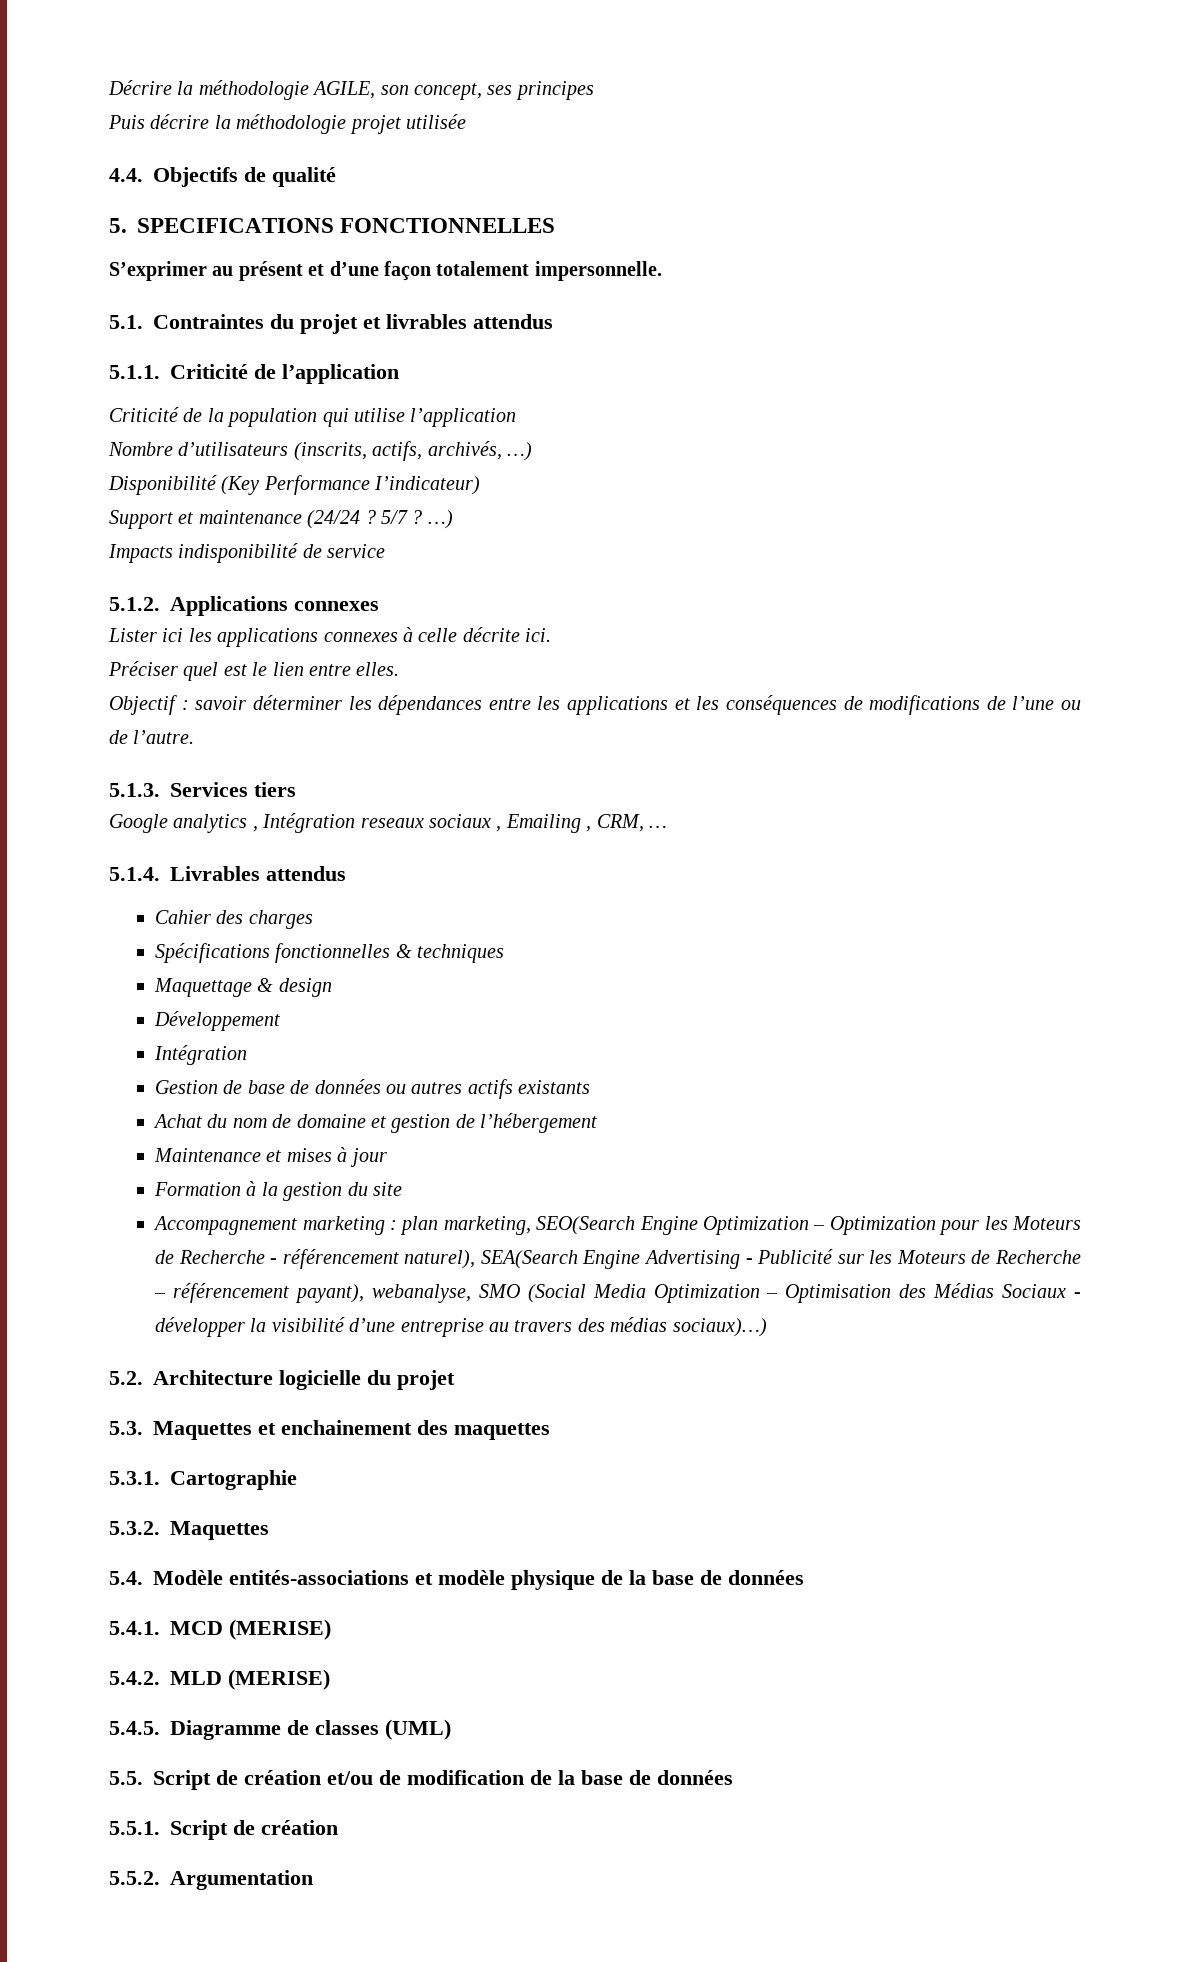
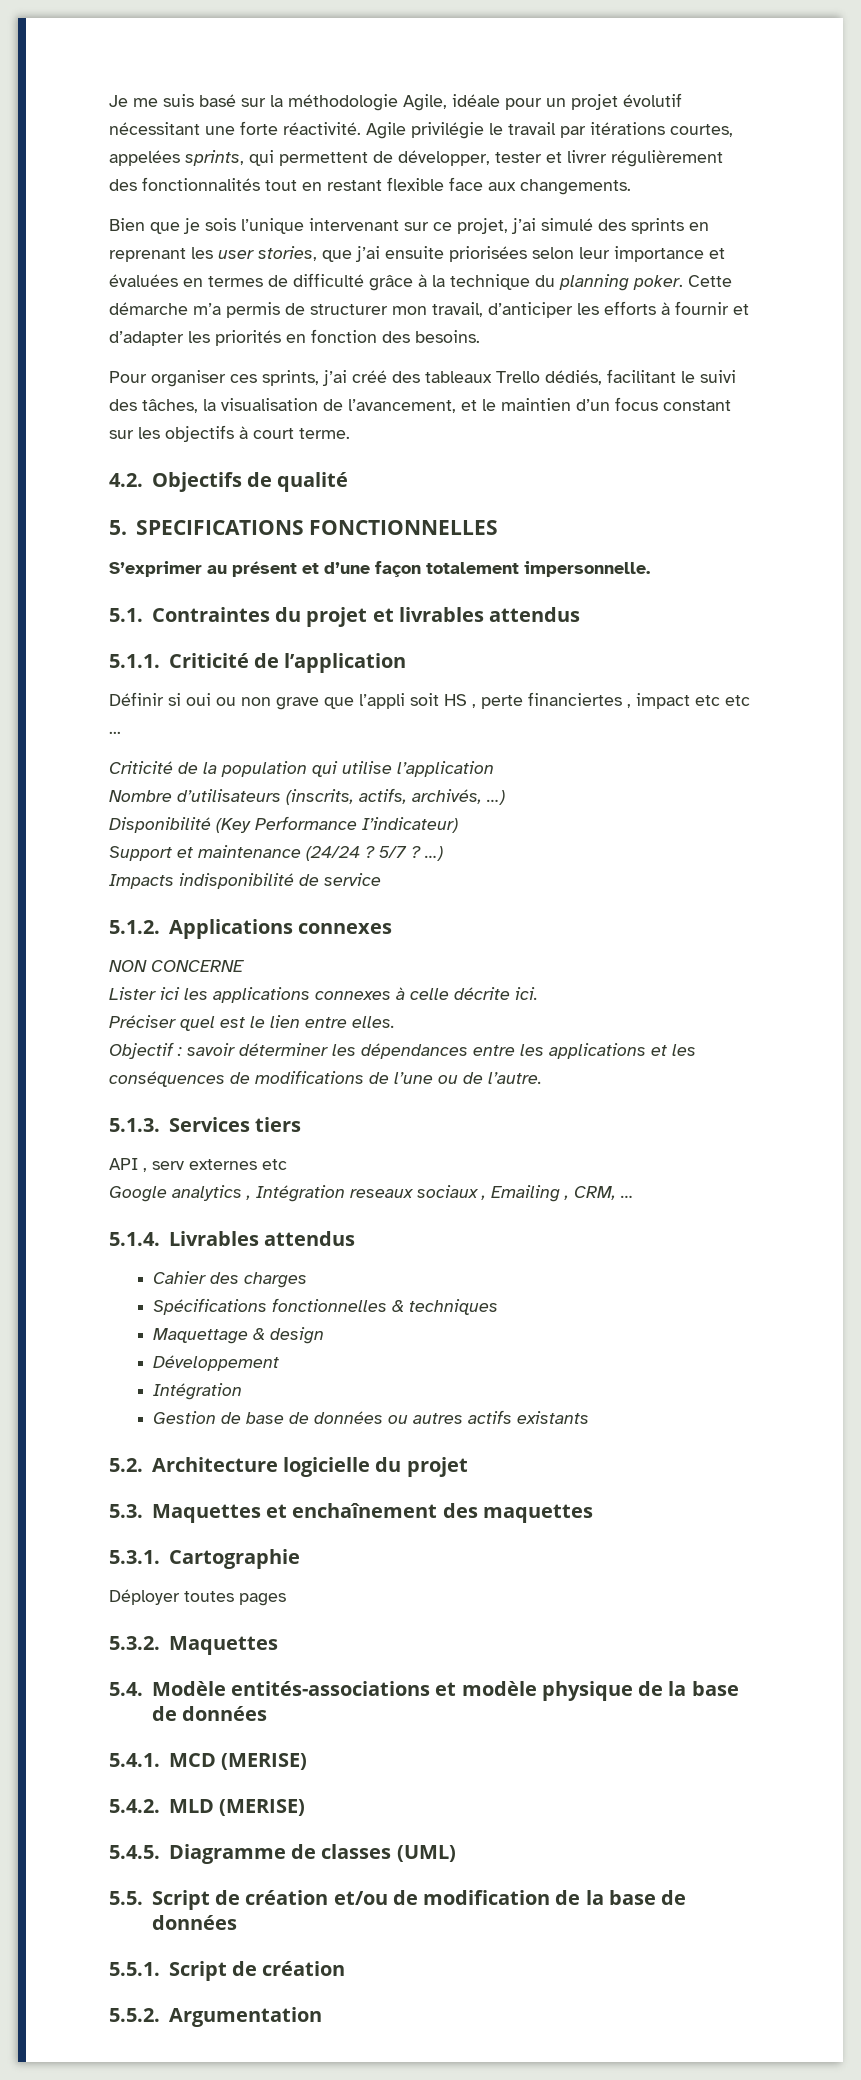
- Décrire la méthodologie AGILE, son concept, ses principes
- Puis décrire la méthodologie projet utilisée
- 4.4. Objectifs de qualité
+ Je me suis basé sur la méthodologie Agile, idéale pour un projet évolutif nécessitant une forte réactivité. Agile privilégie le travail par itérations courtes, appelées sprints, qui permettent de développer, tester et livrer régulièrement des fonctionnalités tout en restant flexible face aux changements.
+ Bien que je sois l’unique intervenant sur ce projet, j’ai simulé des sprints en reprenant les user stories, que j’ai ensuite priorisées selon leur importance et évaluées en termes de difficulté grâce à la technique du planning poker. Cette démarche m’a permis de structurer mon travail, d’anticiper les efforts à fournir et d’adapter les priorités en fonction des besoins.
+ Pour organiser ces sprints, j’ai créé des tableaux Trello dédiés, facilitant le suivi des tâches, la visualisation de l’avancement, et le maintien d’un focus constant sur les objectifs à court terme.
+ 4.2. Objectifs de qualité
+ Définir si oui ou non grave que l’appli soit HS , perte financiertes , impact etc etc ...
+ NON CONCERNE
+ API , serv externes etc
- Achat du nom de domaine et gestion de l’hébergement
- Maintenance et mises à jour
- Formation à la gestion du site
- Accompagnement marketing : plan marketing, SEO(Search Engine Optimization – Optimization pour les Moteurs de Recherche - référencement naturel), SEA(Search Engine Advertising - Publicité sur les Moteurs de Recherche – référencement payant), webanalyse, SMO (Social Media Optimization – Optimisation des Médias Sociaux - développer la visibilité d’une entreprise au travers des médias sociaux)…)
- 5.3. Maquettes et enchainement des maquettes
+ 5.3. Maquettes et enchaînement des maquettes
+ Déployer toutes pages

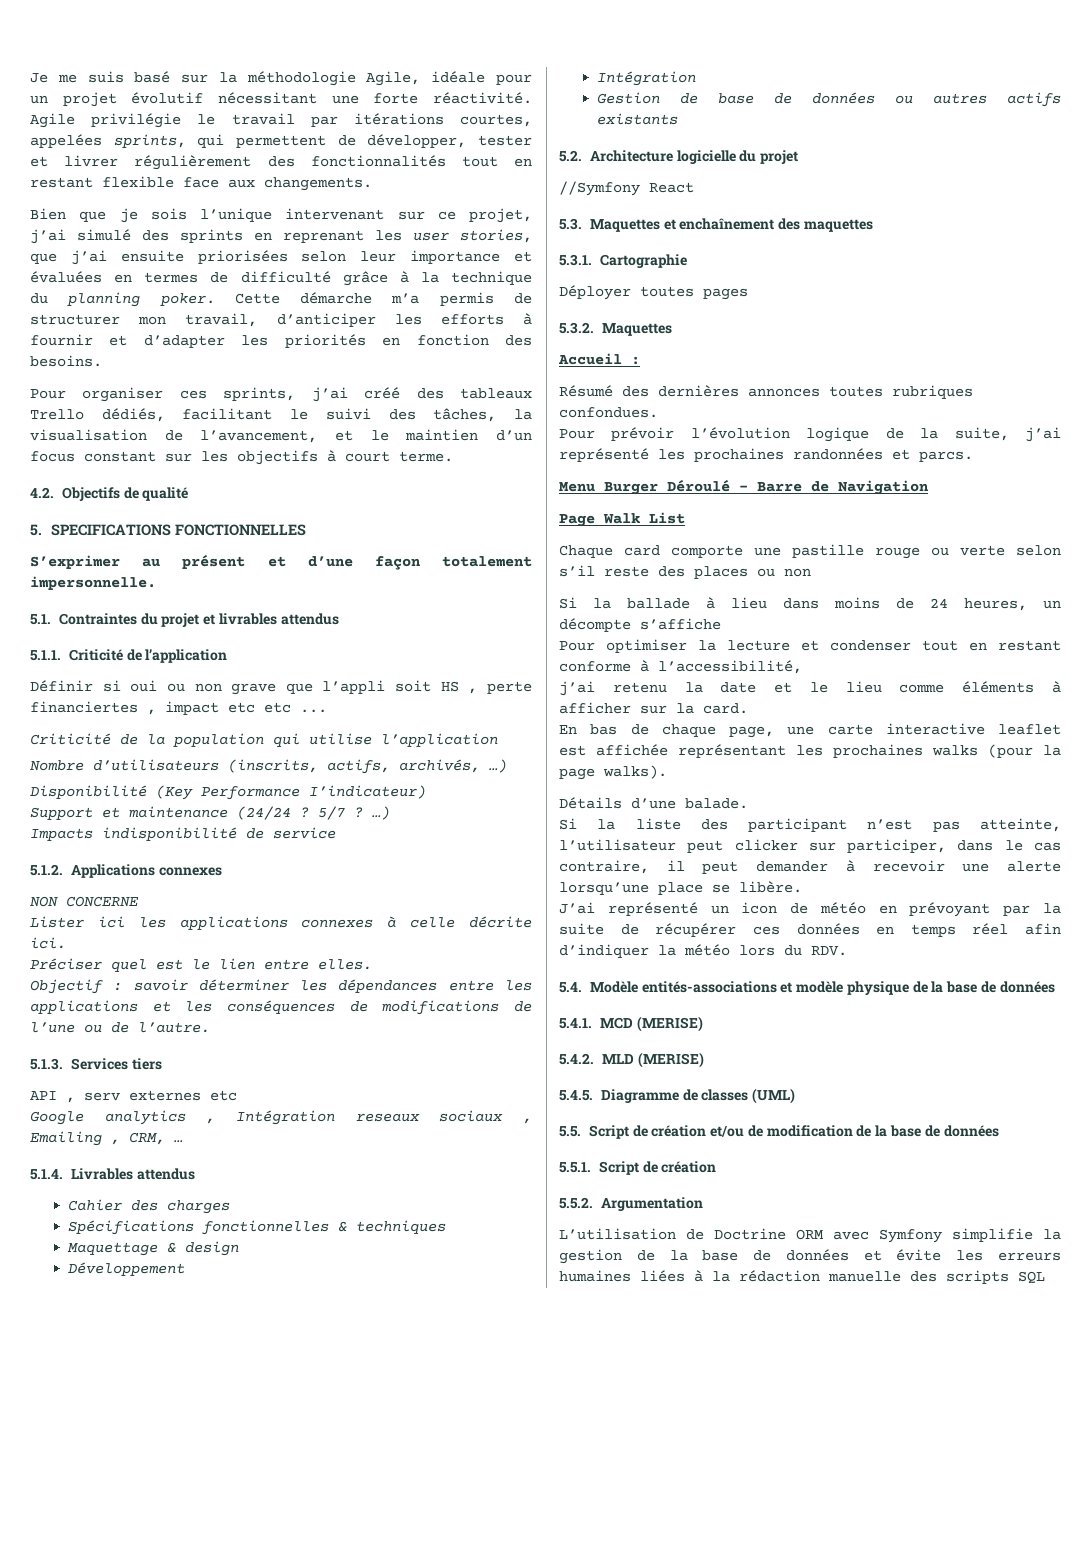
+ //Symfony React
+ Accueil :
+ Résumé des dernières annonces toutes rubriques confondues.
+ Pour prévoir l’évolution logique de la suite, j’ai représenté les prochaines randonnées et parcs.
+ Menu Burger Déroulé – Barre de Navigation
+ Page Walk List
+ Chaque card comporte une pastille rouge ou verte selon s’il reste des places ou non
+ Si la ballade à lieu dans moins de 24 heures, un décompte s’affiche
+ Pour optimiser la lecture et condenser tout en restant conforme à l’accessibilité,
+ j’ai retenu la date et le lieu comme éléments à afficher sur la card.
+ En bas de chaque page, une carte interactive leaflet est affichée représentant les prochaines walks (pour la page walks).
+ Détails d’une balade.
+ Si la liste des participant n’est pas atteinte, l’utilisateur peut clicker sur participer, dans le cas contraire, il peut demander à recevoir une alerte lorsqu’une place se libère.
+ J’ai représenté un icon de météo en prévoyant par la suite de récupérer ces données en temps réel afin d’indiquer la météo lors du RDV.
+ L’utilisation de Doctrine ORM avec Symfony simplifie la gestion de la base de données et évite les erreurs humaines liées à la rédaction manuelle des scripts SQL

